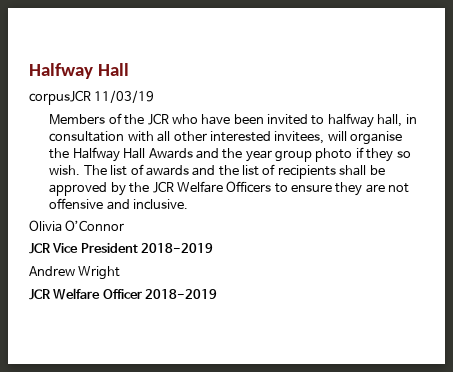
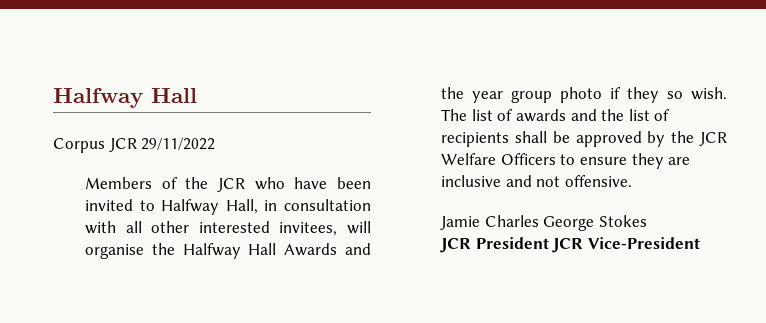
- corpusJCR 11/03/19
+ Corpus JCR 29/11/2022
- Members of the JCR who have been invited to halfway hall, in consultation with all other interested invitees, will organise the Halfway Hall Awards and the year group photo if they so wish.
+ Members of the JCR who have been invited to Halfway Hall, in consultation with all other interested invitees, will organise the Halfway Hall Awards and the year group photo if they so wish.
- The list of awards and the list of recipients shall be approved by the JCR Welfare Officers to ensure they are not offensive and inclusive.
- Olivia O’Connor
- JCR Vice President 2018-2019
- Andrew Wright
- JCR Welfare Officer 2018-2019
+ The list of awards and the list of recipients shall be approved by the JCR Welfare Officers to ensure they are inclusive and not offensive.
+ Jamie Charles George Stokes
+ JCR President JCR Vice-President

